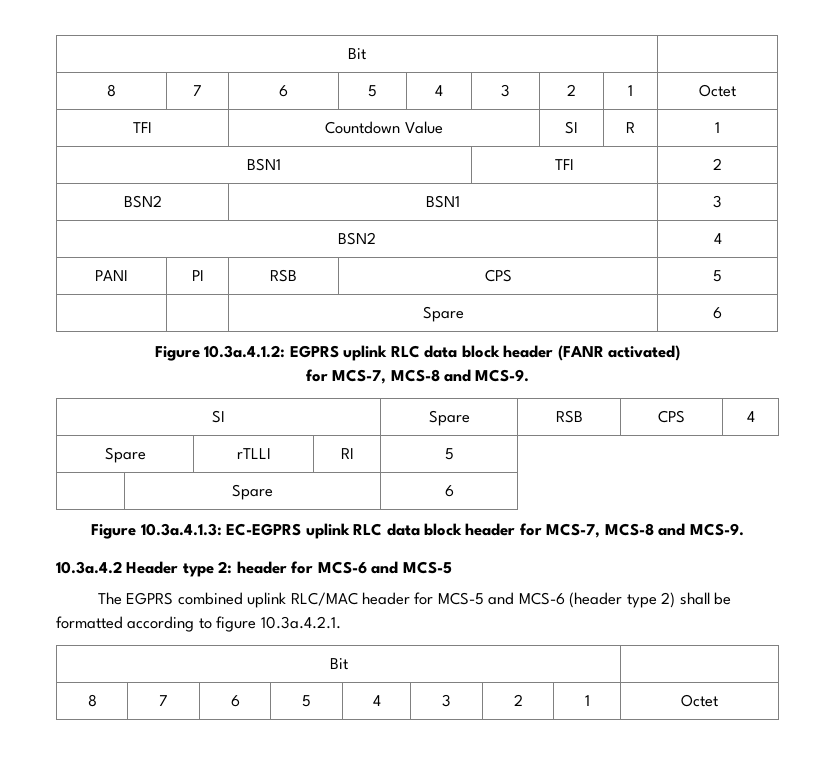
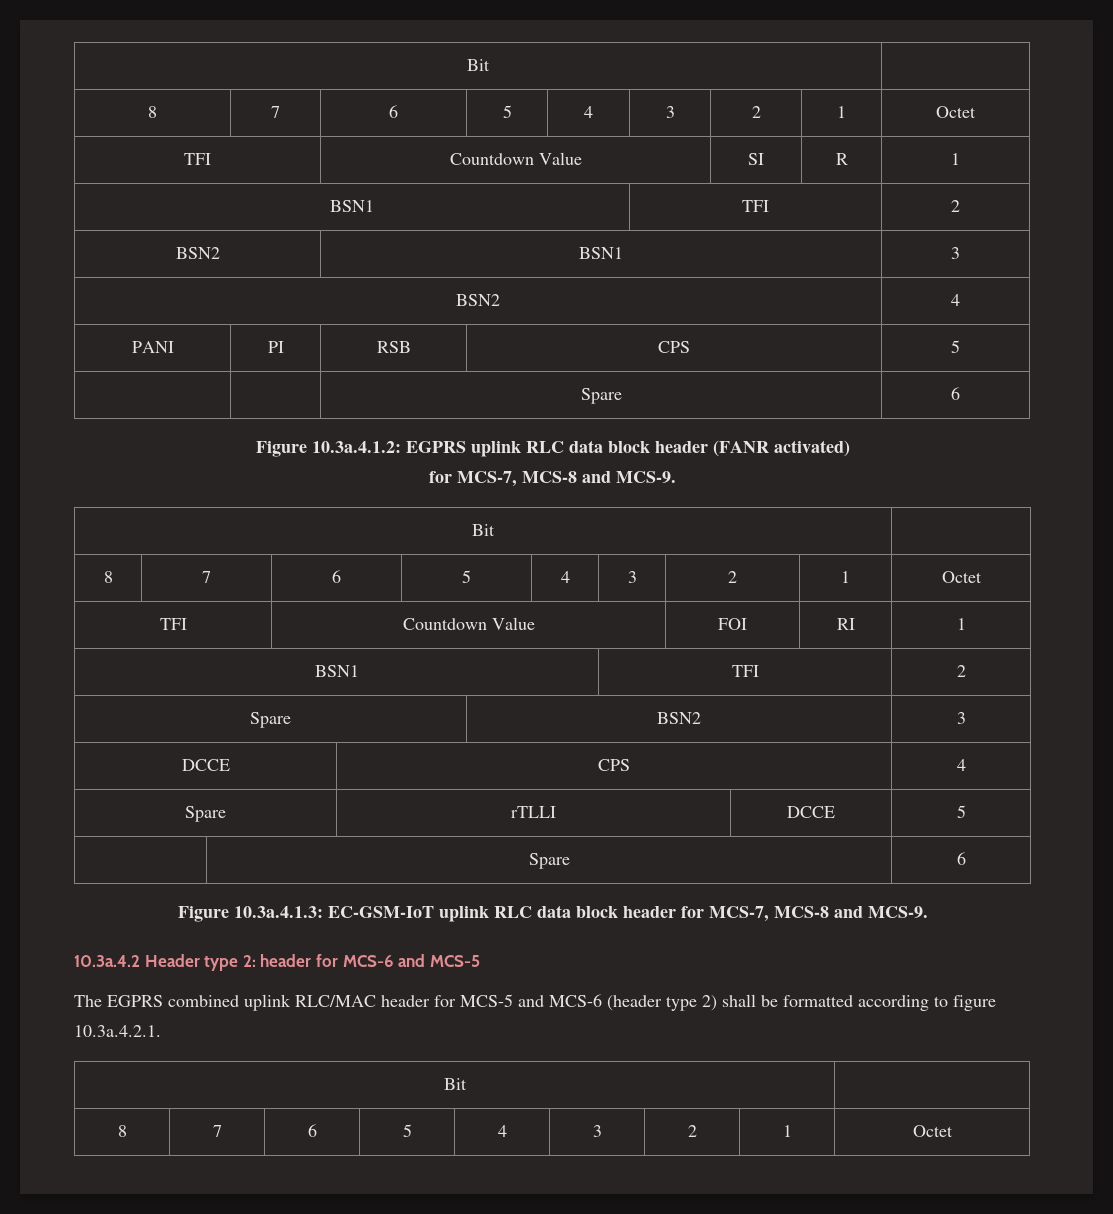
  Figure 10.3a.4.1.2: EGPRS uplink RLC data block header (FANR activated)
  for MCS-7, MCS-8 and MCS-9.
- SI | Spare | RSB | CPS | 4
+ Bit |
+ 8 | 7 | 6 | 5 | 4 | 3 | 2 | 1 | Octet
+ TFI | Countdown Value | FOI | RI | 1
+ BSN1 | TFI | 2
+ Spare | BSN2 | 3
+ DCCE | CPS | 4
- Spare | rTLLI | RI | 5
+ Spare | rTLLI | DCCE | 5
- Figure 10.3a.4.1.3: EC-EGPRS uplink RLC data block header for MCS-7, MCS-8 and MCS-9.
+ Figure 10.3a.4.1.3: EC-GSM-IoT uplink RLC data block header for MCS-7, MCS-8 and MCS-9.

